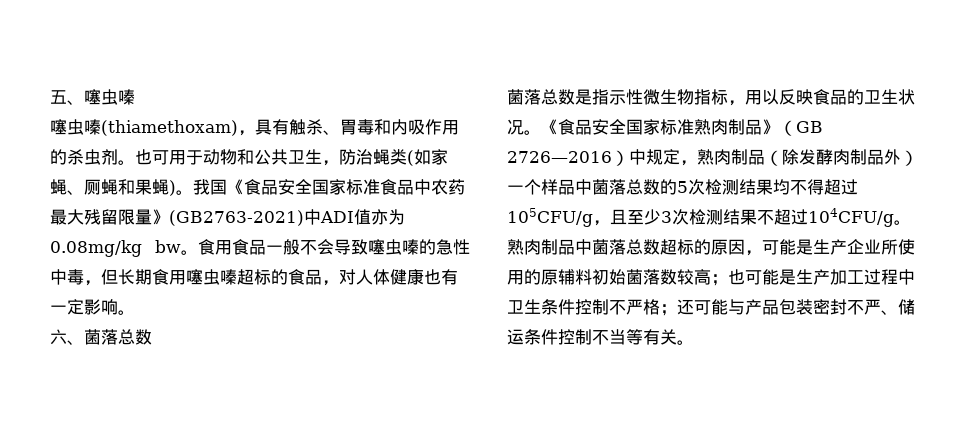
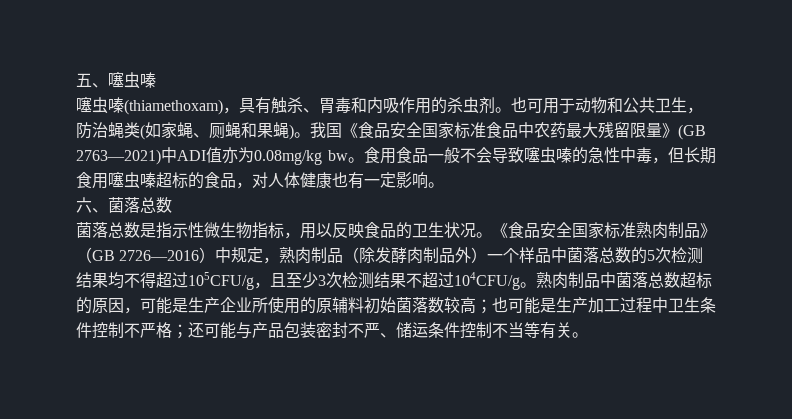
- 我国《食品安全国家标准食品中农药最大残留限量》(GB2763-2021)中ADI值亦为0.08mg/kg bw。
+ 我国《食品安全国家标准食品中农药最大残留限量》(GB 2763—2021)中ADI值亦为0.08mg/kg bw。

